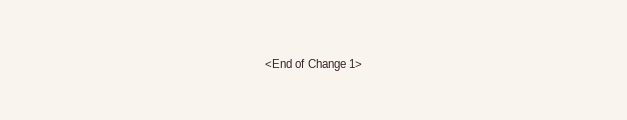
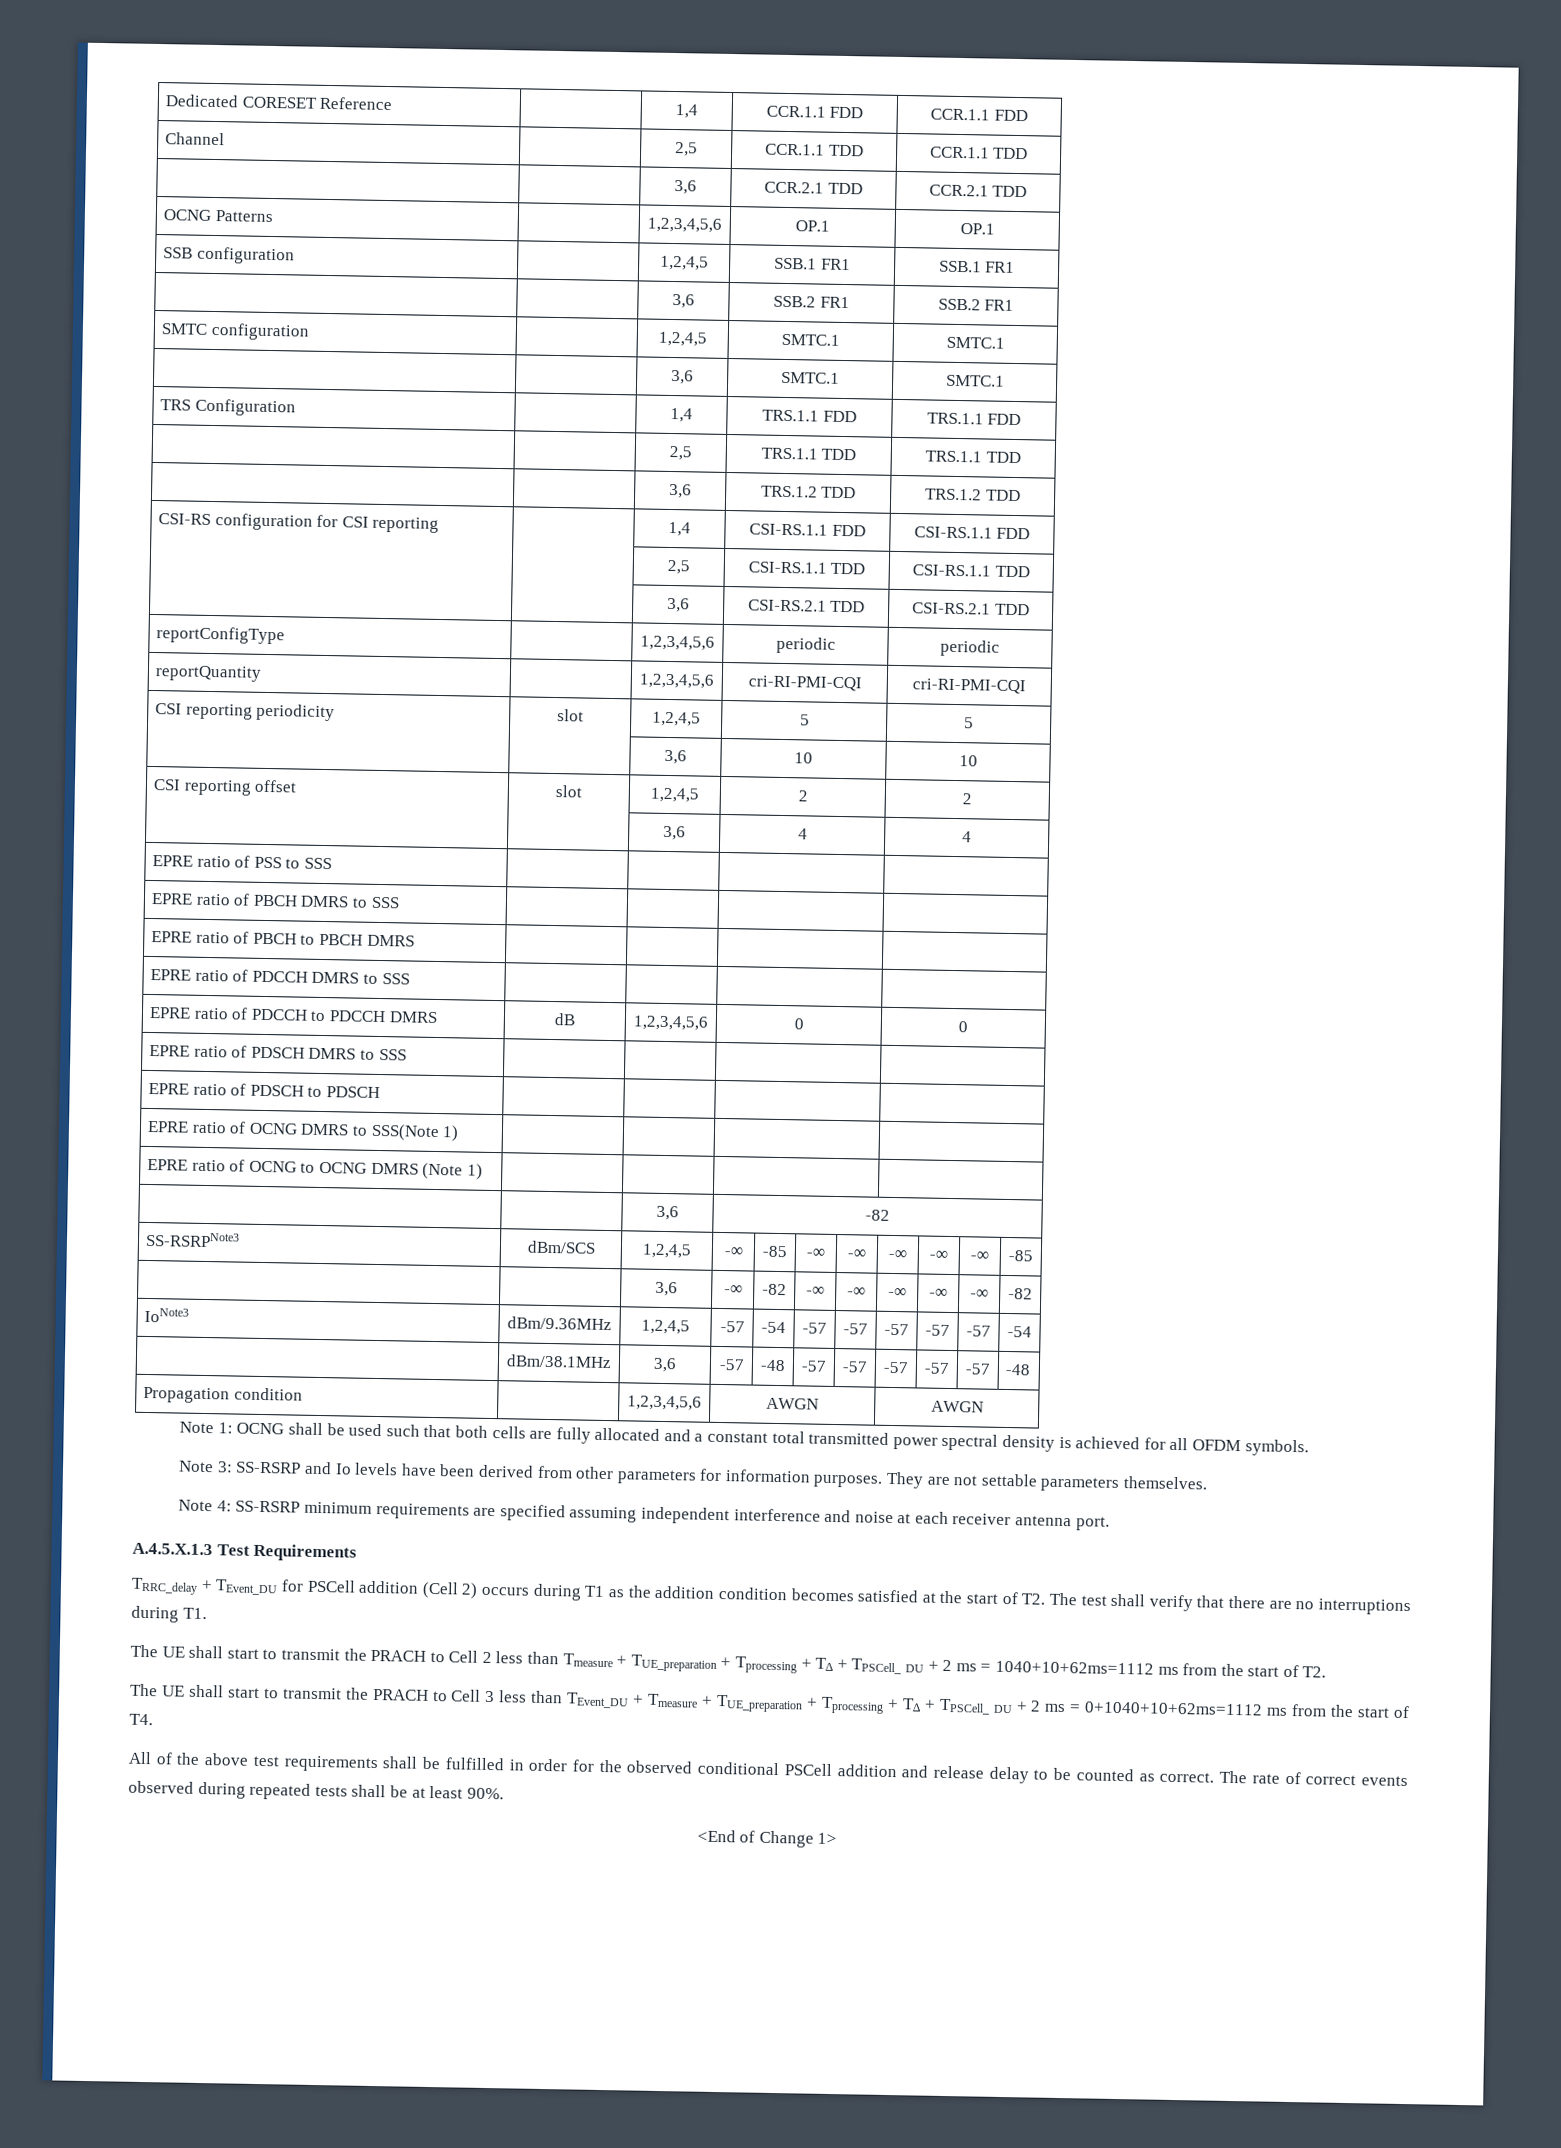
+ Dedicated CORESET Reference | | 1,4 | CCR.1.1 FDD | CCR.1.1 FDD
+ Channel | | 2,5 | CCR.1.1 TDD | CCR.1.1 TDD
+ | | 3,6 | CCR.2.1 TDD | CCR.2.1 TDD
+ OCNG Patterns | | 1,2,3,4,5,6 | OP.1 | OP.1
+ SSB configuration | | 1,2,4,5 | SSB.1 FR1 | SSB.1 FR1
+ | | 3,6 | SSB.2 FR1 | SSB.2 FR1
+ SMTC configuration | | 1,2,4,5 | SMTC.1 | SMTC.1
+ | | 3,6 | SMTC.1 | SMTC.1
+ TRS Configuration | | 1,4 | TRS.1.1 FDD | TRS.1.1 FDD
+ | | 2,5 | TRS.1.1 TDD | TRS.1.1 TDD
+ | | 3,6 | TRS.1.2 TDD | TRS.1.2 TDD
+ CSI-RS configuration for CSI reporting | | 1,4 | CSI-RS.1.1 FDD | CSI-RS.1.1 FDD
+ | | 2,5 | CSI-RS.1.1 TDD | CSI-RS.1.1 TDD
+ | | 3,6 | CSI-RS.2.1 TDD | CSI-RS.2.1 TDD
+ reportConfigType | | 1,2,3,4,5,6 | periodic | periodic
+ reportQuantity | | 1,2,3,4,5,6 | cri-RI-PMI-CQI | cri-RI-PMI-CQI
+ CSI reporting periodicity | slot | 1,2,4,5 | 5 | 5
+ | | 3,6 | 10 | 10
+ CSI reporting offset | slot | 1,2,4,5 | 2 | 2
+ | | 3,6 | 4 | 4
+ EPRE ratio of PSS to SSS | | | |
+ EPRE ratio of PBCH DMRS to SSS | | | |
+ EPRE ratio of PBCH to PBCH DMRS | | | |
+ EPRE ratio of PDCCH DMRS to SSS | | | |
+ EPRE ratio of PDCCH to PDCCH DMRS | dB | 1,2,3,4,5,6 | 0 | 0
+ EPRE ratio of PDSCH DMRS to SSS | | | |
+ EPRE ratio of PDSCH to PDSCH | | | |
+ EPRE ratio of OCNG DMRS to SSS(Note 1) | | | |
+ EPRE ratio of OCNG to OCNG DMRS (Note 1) | | | |
+ | | 3,6 | -82
+ SS-RSRPNote3 | dBm/SCS | 1,2,4,5 | -∞ | -85 | -∞ | -∞ | -∞ | -∞ | -∞ | -85
+ | | 3,6 | -∞ | -82 | -∞ | -∞ | -∞ | -∞ | -∞ | -82
+ IoNote3 | dBm/9.36MHz | 1,2,4,5 | -57 | -54 | -57 | -57 | -57 | -57 | -57 | -54
+ | dBm/38.1MHz | 3,6 | -57 | -48 | -57 | -57 | -57 | -57 | -57 | -48
+ Propagation condition | | 1,2,3,4,5,6 | AWGN | AWGN
+ Note 1: OCNG shall be used such that both cells are fully allocated and a constant total transmitted power spectral density is achieved for all OFDM symbols.
+ Note 3: SS-RSRP and Io levels have been derived from other parameters for information purposes. They are not settable parameters themselves.
+ Note 4: SS-RSRP minimum requirements are specified assuming independent interference and noise at each receiver antenna port.
+ A.4.5.X.1.3 Test Requirements
+ TRRC_delay + TEvent_DU for PSCell addition (Cell 2) occurs during T1 as the addition condition becomes satisfied at the start of T2. The test shall verify that there are no interruptions during T1.
+ The UE shall start to transmit the PRACH to Cell 2 less than Tmeasure + TUE_preparation + Tprocessing + T∆ + TPSCell_ DU + 2 ms = 1040+10+62ms=1112 ms from the start of T2.
+ The UE shall start to transmit the PRACH to Cell 3 less than TEvent_DU + Tmeasure + TUE_preparation + Tprocessing + T∆ + TPSCell_ DU + 2 ms = 0+1040+10+62ms=1112 ms from the start of T4.
+ All of the above test requirements shall be fulfilled in order for the observed conditional PSCell addition and release delay to be counted as correct. The rate of correct events observed during repeated tests shall be at least 90%.

